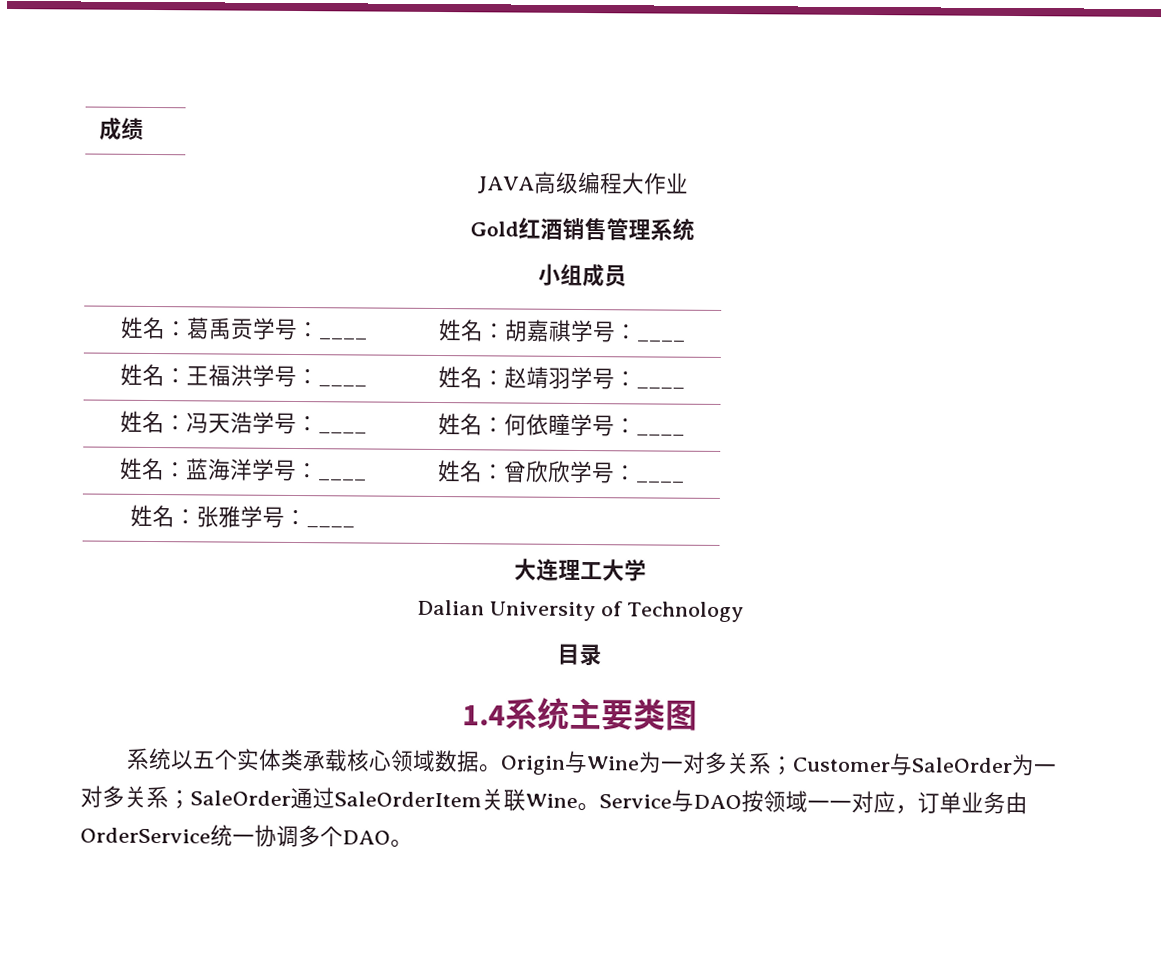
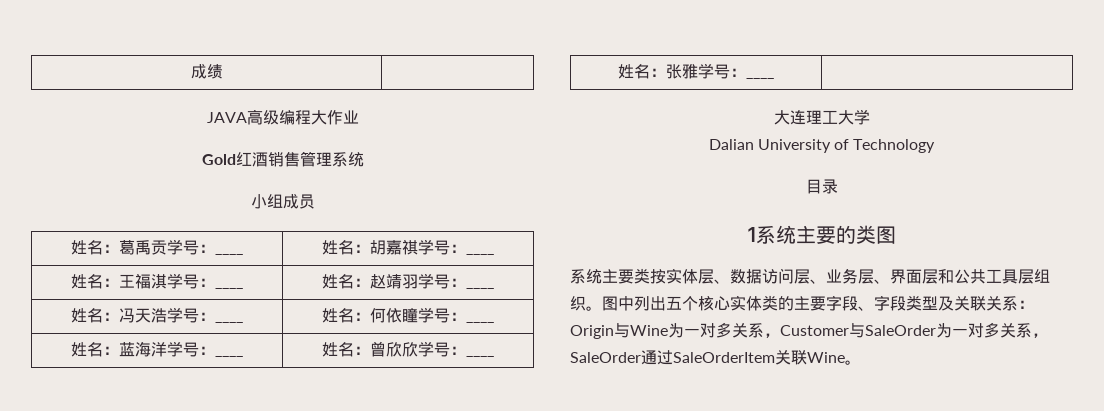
- 姓名：王福洪学号：____ | 姓名：赵靖羽学号：____
+ 姓名：王福淇学号：____ | 姓名：赵靖羽学号：____
- 1.4系统主要类图
- 系统以五个实体类承载核心领域数据。Origin与Wine为一对多关系；Customer与SaleOrder为一对多关系；SaleOrder通过SaleOrderItem关联Wine。Service与DAO按领域一一对应，订单业务由OrderService统一协调多个DAO。
+ 1系统主要的类图
+ 系统主要类按实体层、数据访问层、业务层、界面层和公共工具层组织。图中列出五个核心实体类的主要字段、字段类型及关联关系：Origin与Wine为一对多关系，Customer与SaleOrder为一对多关系，SaleOrder通过SaleOrderItem关联Wine。

